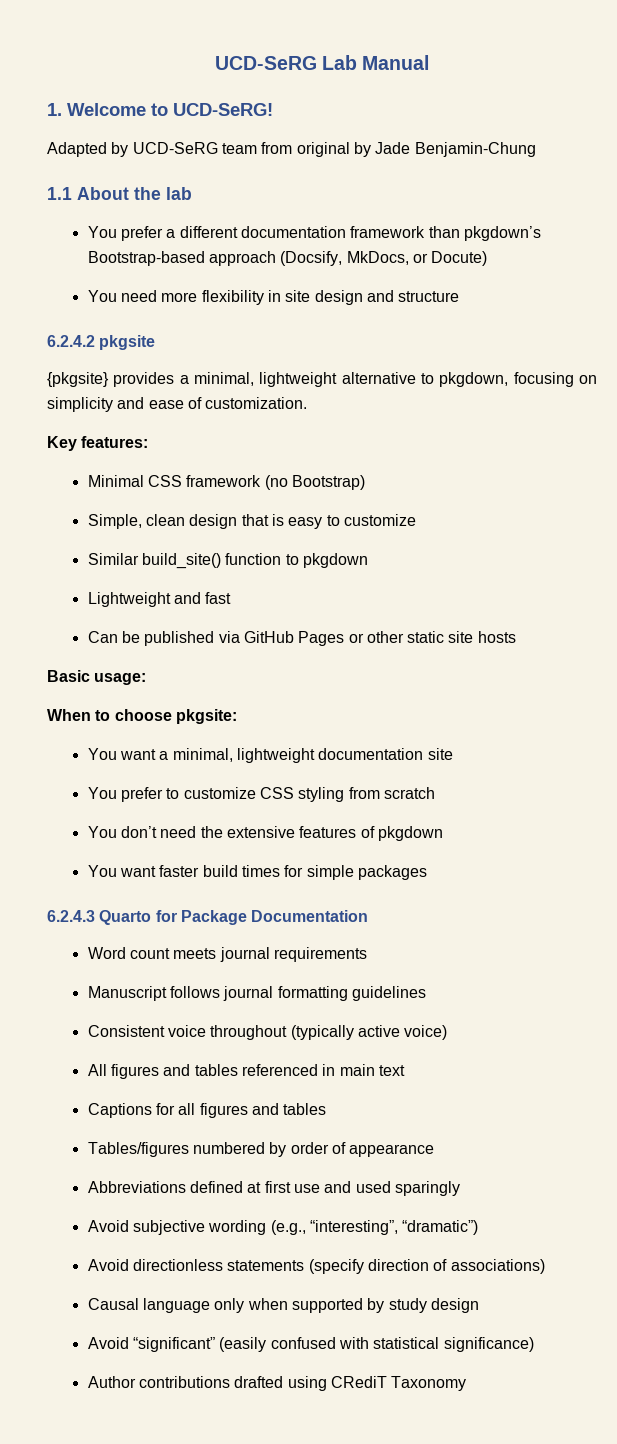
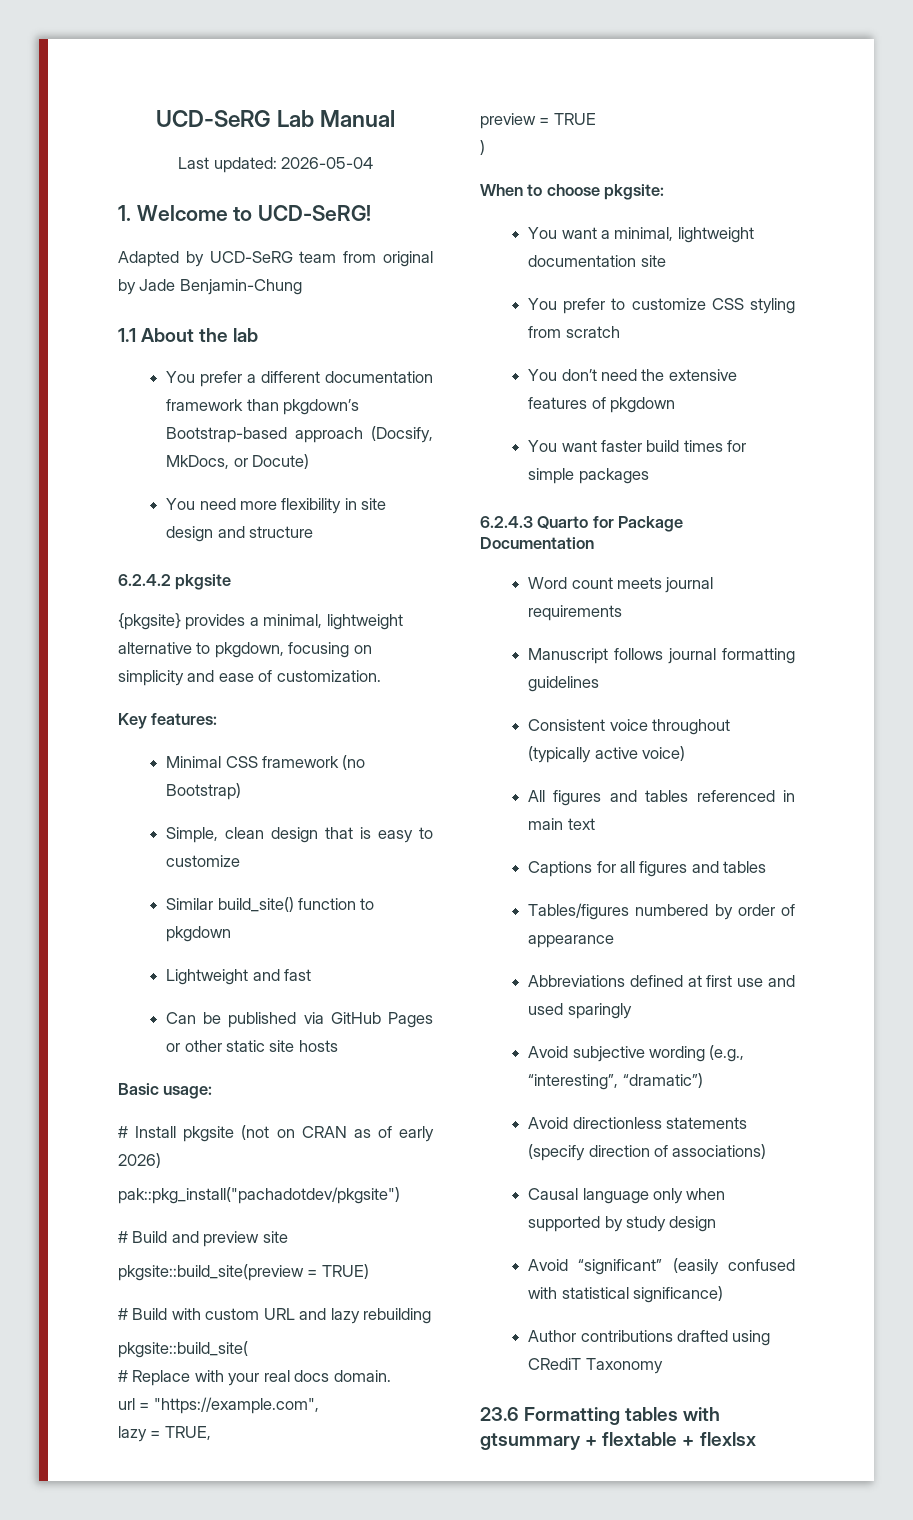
+ Last updated: 2026-05-04
+ # Install pkgsite (not on CRAN as of early 2026)
+ pak::pkg_install("pachadotdev/pkgsite")
+ # Build and preview site
+ pkgsite::build_site(preview = TRUE)
+ # Build with custom URL and lazy rebuilding
+ pkgsite::build_site(
+ # Replace with your real docs domain.
+ url = "https://example.com",
+ lazy = TRUE,
+ preview = TRUE
+ )
+ 23.6 Formatting tables with gtsummary + flextable + flexlsx

